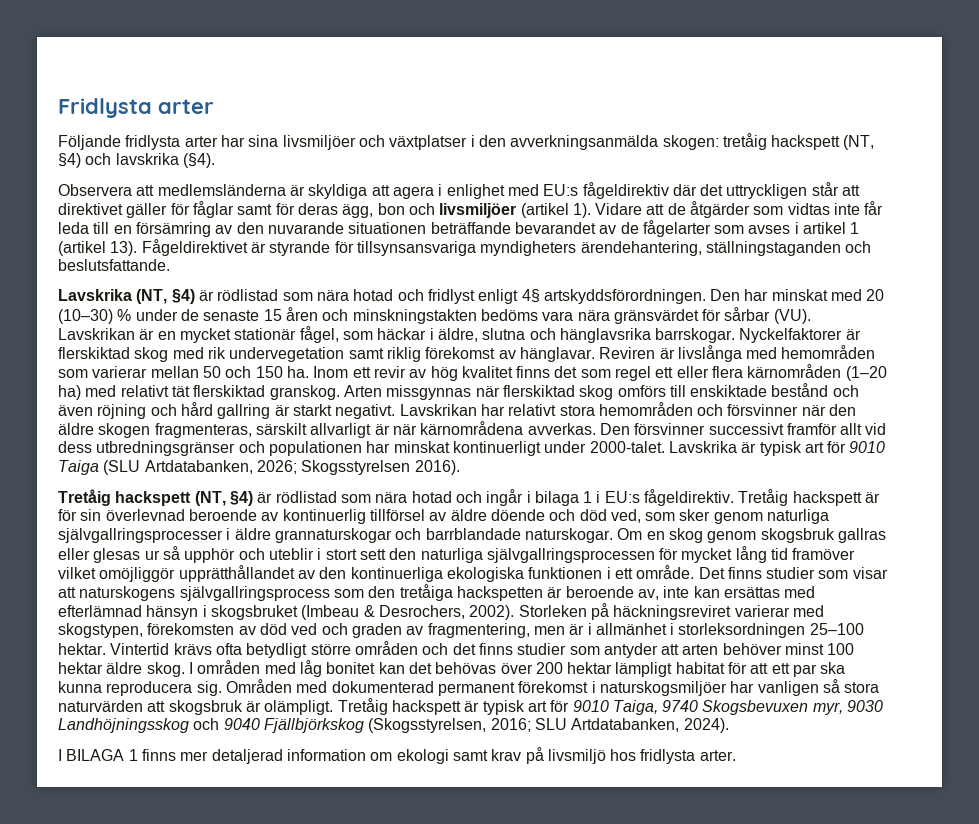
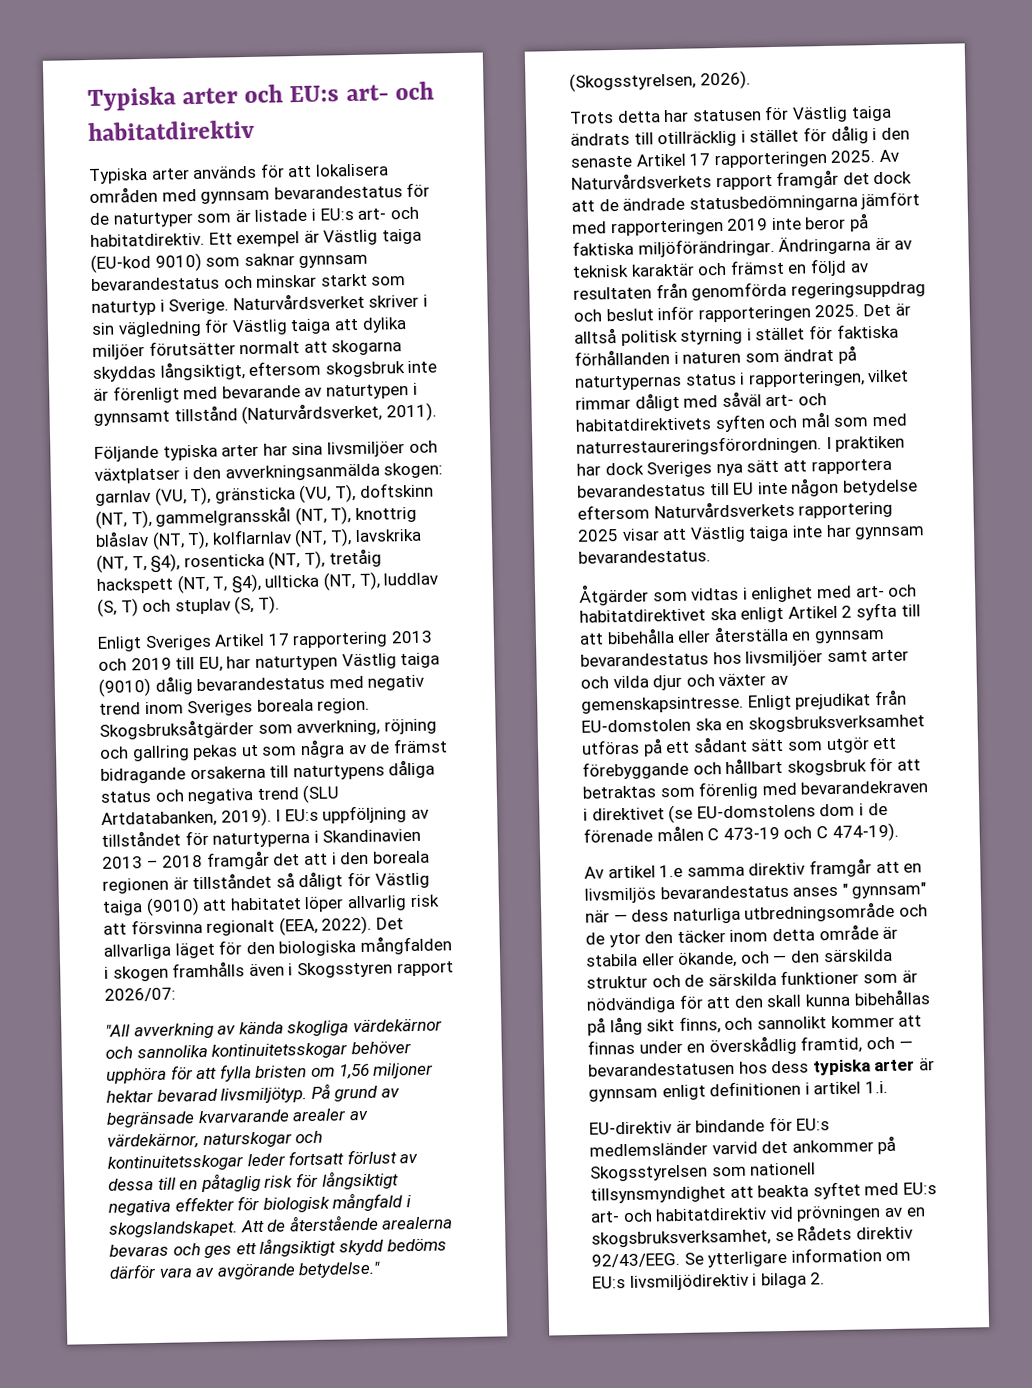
- Fridlysta arter
+ Typiska arter och EU:s art- och habitatdirektiv
+ Typiska arter används för att lokalisera områden med gynnsam bevarandestatus för de naturtyper som är listade i EU:s art- och habitatdirektiv. Ett exempel är Västlig taiga (EU-kod 9010) som saknar gynnsam bevarandestatus och minskar starkt som naturtyp i Sverige. Naturvårdsverket skriver i sin vägledning för Västlig taiga att dylika miljöer förutsätter normalt att skogarna skyddas långsiktigt, eftersom skogsbruk inte är förenligt med bevarande av naturtypen i gynnsamt tillstånd (Naturvårdsverket, 2011).
- Följande fridlysta arter har sina livsmiljöer och växtplatser i den avverkningsanmälda skogen: tretåig hackspett (NT, §4) och lavskrika (§4).
- Observera att medlemsländerna är skyldiga att agera i enlighet med EU:s fågeldirektiv där det uttryckligen står att direktivet gäller för fåglar samt för deras ägg, bon och livsmiljöer (artikel 1). Vidare att de åtgärder som vidtas inte får leda till en försämring av den nuvarande situationen beträffande bevarandet av de fågelarter som avses i artikel 1 (artikel 13). Fågeldirektivet är styrande för tillsynsansvariga myndigheters ärendehantering, ställningstaganden och beslutsfattande.
- Lavskrika (NT, §4) är rödlistad som nära hotad och fridlyst enligt 4§ artskyddsförordningen. Den har minskat med 20 (10–30) % under de senaste 15 åren och minskningstakten bedöms vara nära gränsvärdet för sårbar (VU). Lavskrikan är en mycket stationär fågel, som häckar i äldre, slutna och hänglavsrika barrskogar. Nyckelfaktorer är flerskiktad skog med rik undervegetation samt riklig förekomst av hänglavar. Reviren är livslånga med hemområden som varierar mellan 50 och 150 ha. Inom ett revir av hög kvalitet finns det som regel ett eller flera kärnområden (1–20 ha) med relativt tät flerskiktad granskog. Arten missgynnas när flerskiktad skog omförs till enskiktade bestånd och även röjning och hård gallring är starkt negativt. Lavskrikan har relativt stora hemområden och försvinner när den äldre skogen fragmenteras, särskilt allvarligt är när kärnområdena avverkas. Den försvinner successivt framför allt vid dess utbredningsgränser och populationen har minskat kontinuerligt under 2000-talet. Lavskrika är typisk art för 9010 Taiga (SLU Artdatabanken, 2026; Skogsstyrelsen 2016).
- Tretåig hackspett (NT, §4) är rödlistad som nära hotad och ingår i bilaga 1 i EU:s fågeldirektiv. Tretåig hackspett är för sin överlevnad beroende av kontinuerlig tillförsel av äldre döende och död ved, som sker genom naturliga självgallringsprocesser i äldre grannaturskogar och barrblandade naturskogar. Om en skog genom skogsbruk gallras eller glesas ur så upphör och uteblir i stort sett den naturliga självgallringsprocessen för mycket lång tid framöver vilket omöjliggör upprätthållandet av den kontinuerliga ekologiska funktionen i ett område. Det finns studier som visar att naturskogens självgallringsprocess som den tretåiga hackspetten är beroende av, inte kan ersättas med efterlämnad hänsyn i skogsbruket (Imbeau & Desrochers, 2002). Storleken på häckningsreviret varierar med skogstypen, förekomsten av död ved och graden av fragmentering, men är i allmänhet i storleksordningen 25–100 hektar. Vintertid krävs ofta betydligt större områden och det finns studier som antyder att arten behöver minst 100 hektar äldre skog. I områden med låg bonitet kan det behövas över 200 hektar lämpligt habitat för att ett par ska kunna reproducera sig. Områden med dokumenterad permanent förekomst i naturskogsmiljöer har vanligen så stora naturvärden att skogsbruk är olämpligt. Tretåig hackspett är typisk art för 9010 Taiga, 9740 Skogsbevuxen myr, 9030 Landhöjningsskog och 9040 Fjällbjörkskog (Skogsstyrelsen, 2016; SLU Artdatabanken, 2024).
- I BILAGA 1 finns mer detaljerad information om ekologi samt krav på livsmiljö hos fridlysta arter.
+ Följande typiska arter har sina livsmiljöer och växtplatser i den avverkningsanmälda skogen: garnlav (VU, T), gränsticka (VU, T), doftskinn (NT, T), gammelgransskål (NT, T), knottrig blåslav (NT, T), kolflarnlav (NT, T), lavskrika (NT, T, §4), rosenticka (NT, T), tretåig hackspett (NT, T, §4), ullticka (NT, T), luddlav (S, T) och stuplav (S, T).
+ Enligt Sveriges Artikel 17 rapportering 2013 och 2019 till EU, har naturtypen Västlig taiga (9010) dålig bevarandestatus med negativ trend inom Sveriges boreala region. Skogsbruksåtgärder som avverkning, röjning och gallring pekas ut som några av de främst bidragande orsakerna till naturtypens dåliga status och negativa trend (SLU Artdatabanken, 2019). I EU:s uppföljning av tillståndet för naturtyperna i Skandinavien 2013 – 2018 framgår det att i den boreala regionen är tillståndet så dåligt för Västlig taiga (9010) att habitatet löper allvarlig risk att försvinna regionalt (EEA, 2022). Det allvarliga läget för den biologiska mångfalden i skogen framhålls även i Skogsstyren rapport 2026/07:
+ "All avverkning av kända skogliga värdekärnor och sannolika kontinuitetsskogar behöver upphöra för att fylla bristen om 1,56 miljoner hektar bevarad livsmiljötyp. På grund av begränsade kvarvarande arealer av värdekärnor, naturskogar och kontinuitetsskogar leder fortsatt förlust av dessa till en påtaglig risk för långsiktigt negativa effekter för biologisk mångfald i skogslandskapet. Att de återstående arealerna bevaras och ges ett långsiktigt skydd bedöms därför vara av avgörande betydelse." (Skogsstyrelsen, 2026).
+ Trots detta har statusen för Västlig taiga ändrats till otillräcklig i stället för dålig i den senaste Artikel 17 rapporteringen 2025. Av Naturvårdsverkets rapport framgår det dock att de ändrade statusbedömningarna jämfört med rapporteringen 2019 inte beror på faktiska miljöförändringar. Ändringarna är av teknisk karaktär och främst en följd av resultaten från genomförda regeringsuppdrag och beslut inför rapporteringen 2025. Det är alltså politisk styrning i stället för faktiska förhållanden i naturen som ändrat på naturtypernas status i rapporteringen, vilket rimmar dåligt med såväl art- och habitatdirektivets syften och mål som med naturrestaureringsförordningen. I praktiken har dock Sveriges nya sätt att rapportera bevarandestatus till EU inte någon betydelse eftersom Naturvårdsverkets rapportering 2025 visar att Västlig taiga inte har gynnsam bevarandestatus.
+ Åtgärder som vidtas i enlighet med art- och habitatdirektivet ska enligt Artikel 2 syfta till att bibehålla eller återställa en gynnsam bevarandestatus hos livsmiljöer samt arter och vilda djur och växter av gemenskapsintresse. Enligt prejudikat från EU-domstolen ska en skogsbruksverksamhet utföras på ett sådant sätt som utgör ett förebyggande och hållbart skogsbruk för att betraktas som förenlig med bevarandekraven i direktivet (se EU-domstolens dom i de förenade målen C 473-19 och C 474-19).
+ Av artikel 1.e samma direktiv framgår att en livsmiljös bevarandestatus anses " gynnsam" när — dess naturliga utbredningsområde och de ytor den täcker inom detta område är stabila eller ökande, och — den särskilda struktur och de särskilda funktioner som är nödvändiga för att den skall kunna bibehållas på lång sikt finns, och sannolikt kommer att finnas under en överskådlig framtid, och — bevarandestatusen hos dess typiska arter är gynnsam enligt definitionen i artikel 1.i.
+ EU-direktiv är bindande för EU:s medlemsländer varvid det ankommer på Skogsstyrelsen som nationell tillsynsmyndighet att beakta syftet med EU:s art- och habitatdirektiv vid prövningen av en skogsbruksverksamhet, se Rådets direktiv 92/43/EEG. Se ytterligare information om EU:s livsmiljödirektiv i bilaga 2.

